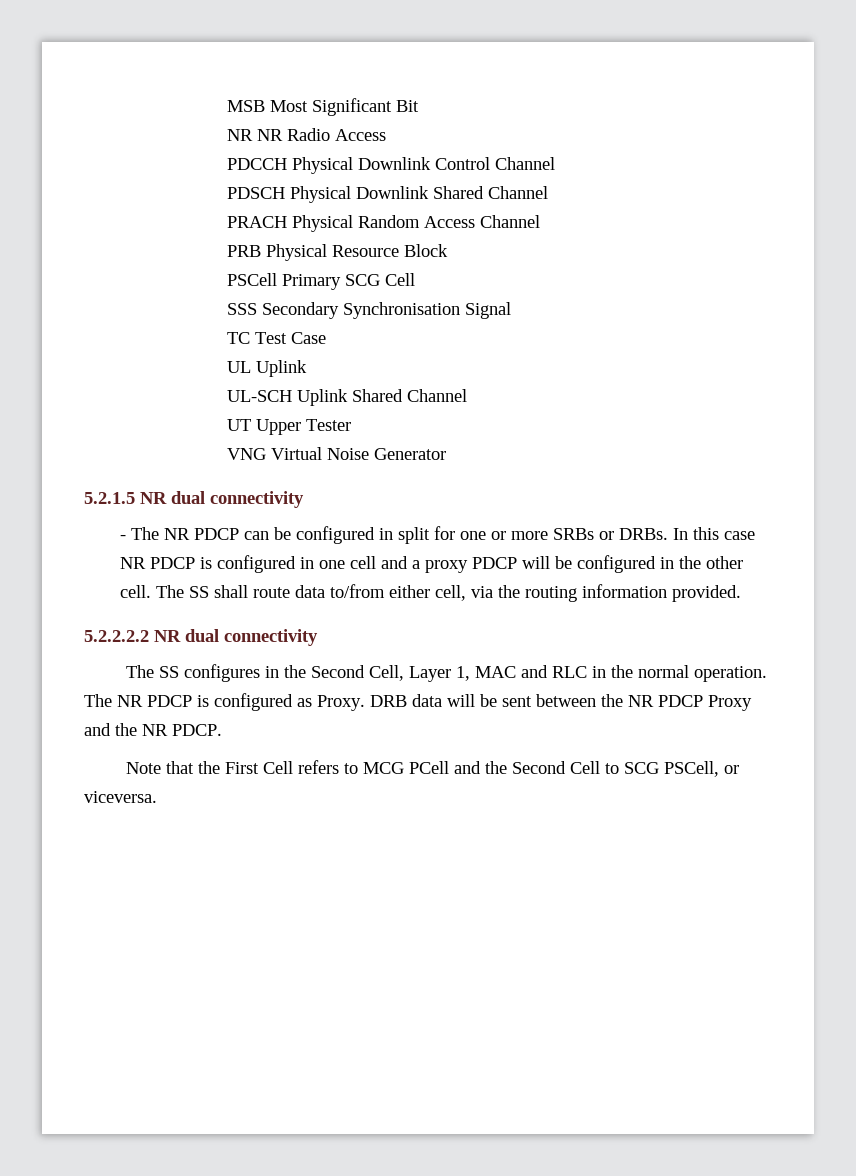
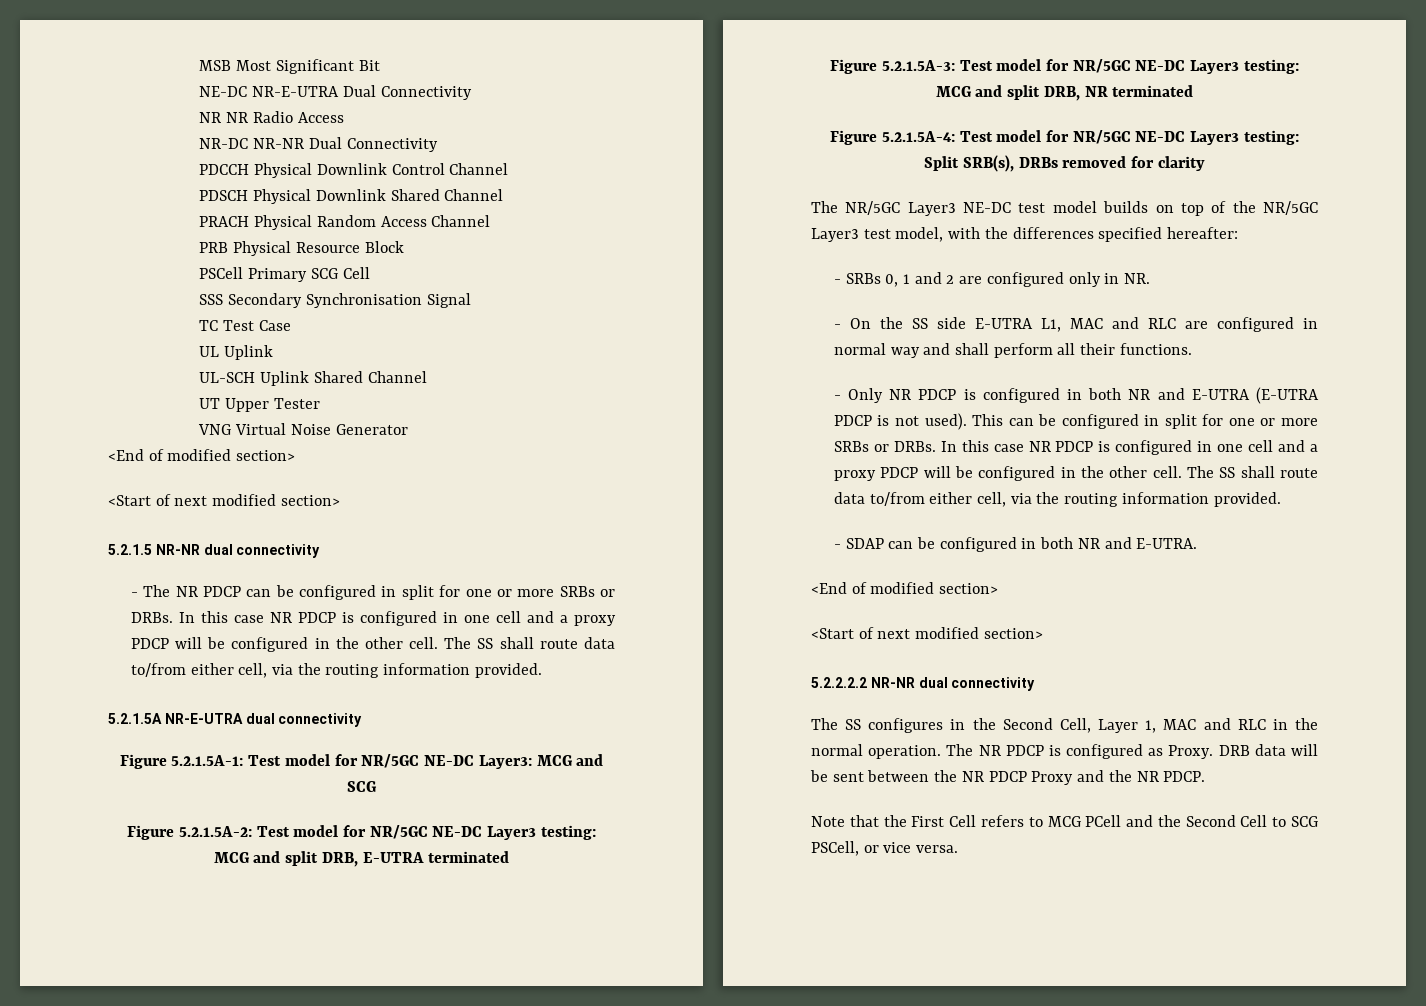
+ NE-DC NR-E-UTRA Dual Connectivity
+ NR-DC NR-NR Dual Connectivity
  VNG Virtual Noise Generator
+ <End of modified section>
+ <Start of next modified section>
- 5.2.1.5 NR dual connectivity
+ 5.2.1.5 NR-NR dual connectivity
+ 5.2.1.5A NR-E-UTRA dual connectivity
+ Figure 5.2.1.5A-1: Test model for NR/5GC NE-DC Layer3: MCG and SCG
+ Figure 5.2.1.5A-2: Test model for NR/5GC NE-DC Layer3 testing: MCG and split DRB, E-UTRA terminated
+ Figure 5.2.1.5A-3: Test model for NR/5GC NE-DC Layer3 testing: MCG and split DRB, NR terminated
+ Figure 5.2.1.5A-4: Test model for NR/5GC NE-DC Layer3 testing: Split SRB(s), DRBs removed for clarity
+ The NR/5GC Layer3 NE-DC test model builds on top of the NR/5GC Layer3 test model, with the differences specified hereafter:
+ - SRBs 0, 1 and 2 are configured only in NR.
+ - On the SS side E-UTRA L1, MAC and RLC are configured in normal way and shall perform all their functions.
+ - Only NR PDCP is configured in both NR and E-UTRA (E-UTRA PDCP is not used). This can be configured in split for one or more SRBs or DRBs. In this case NR PDCP is configured in one cell and a proxy PDCP will be configured in the other cell. The SS shall route data to/from either cell, via the routing information provided.
+ - SDAP can be configured in both NR and E-UTRA.
+ <End of modified section>
+ <Start of next modified section>
- 5.2.2.2.2 NR dual connectivity
+ 5.2.2.2.2 NR-NR dual connectivity
- Note that the First Cell refers to MCG PCell and the Second Cell to SCG PSCell, or viceversa.
+ Note that the First Cell refers to MCG PCell and the Second Cell to SCG PSCell, or vice versa.

